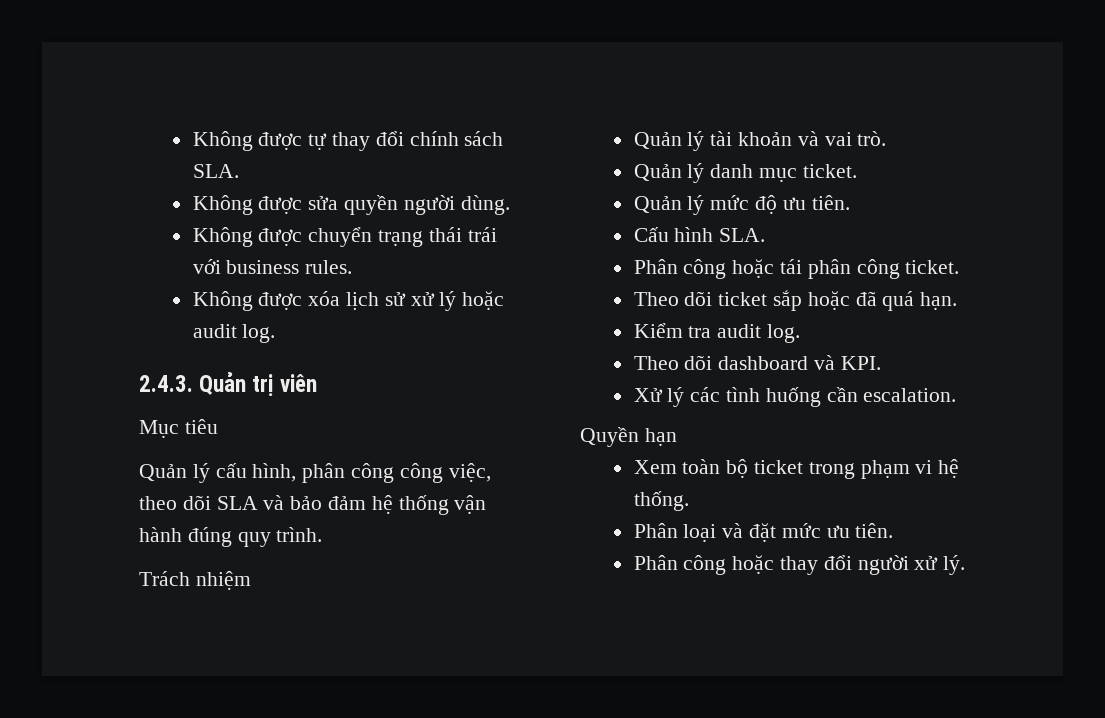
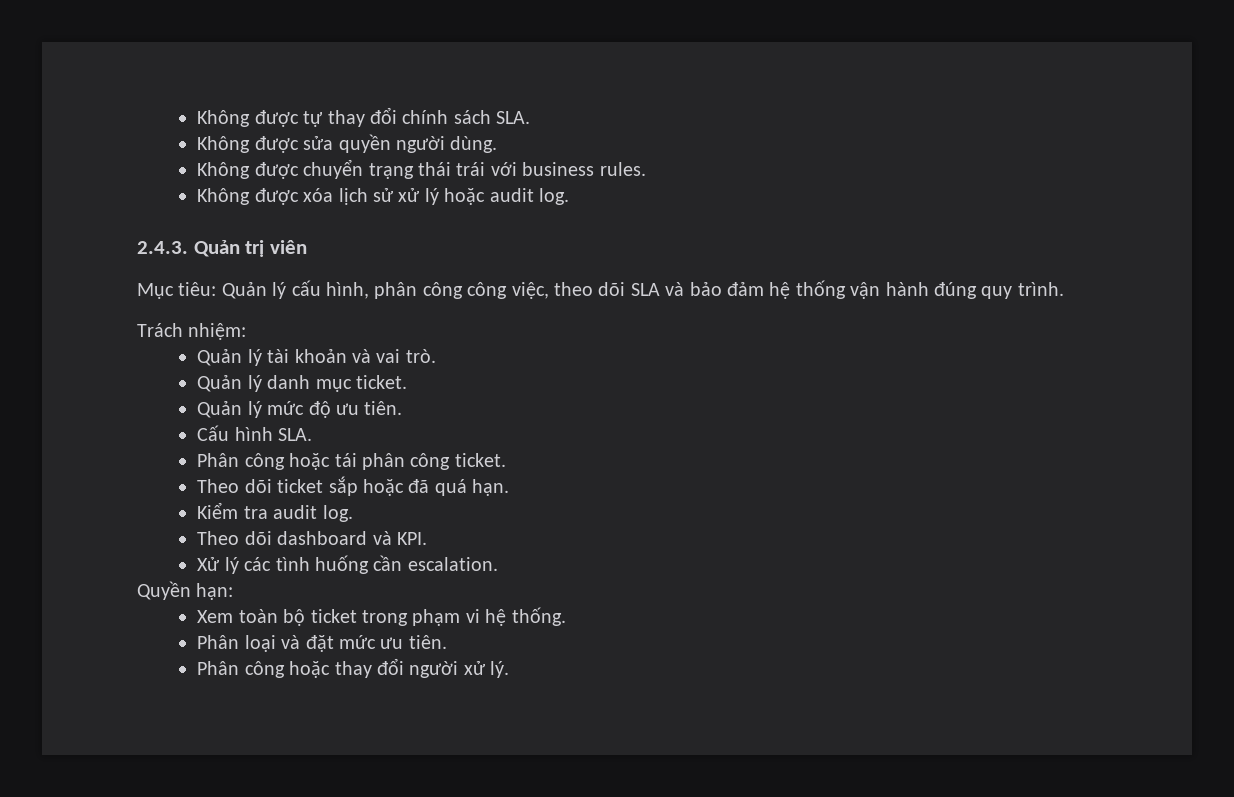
- Mục tiêu
- Quản lý cấu hình, phân công công việc, theo dõi SLA và bảo đảm hệ thống vận hành đúng quy trình.
+ Mục tiêu: Quản lý cấu hình, phân công công việc, theo dõi SLA và bảo đảm hệ thống vận hành đúng quy trình.
- Trách nhiệm
+ Trách nhiệm:
- Quyền hạn
+ Quyền hạn:

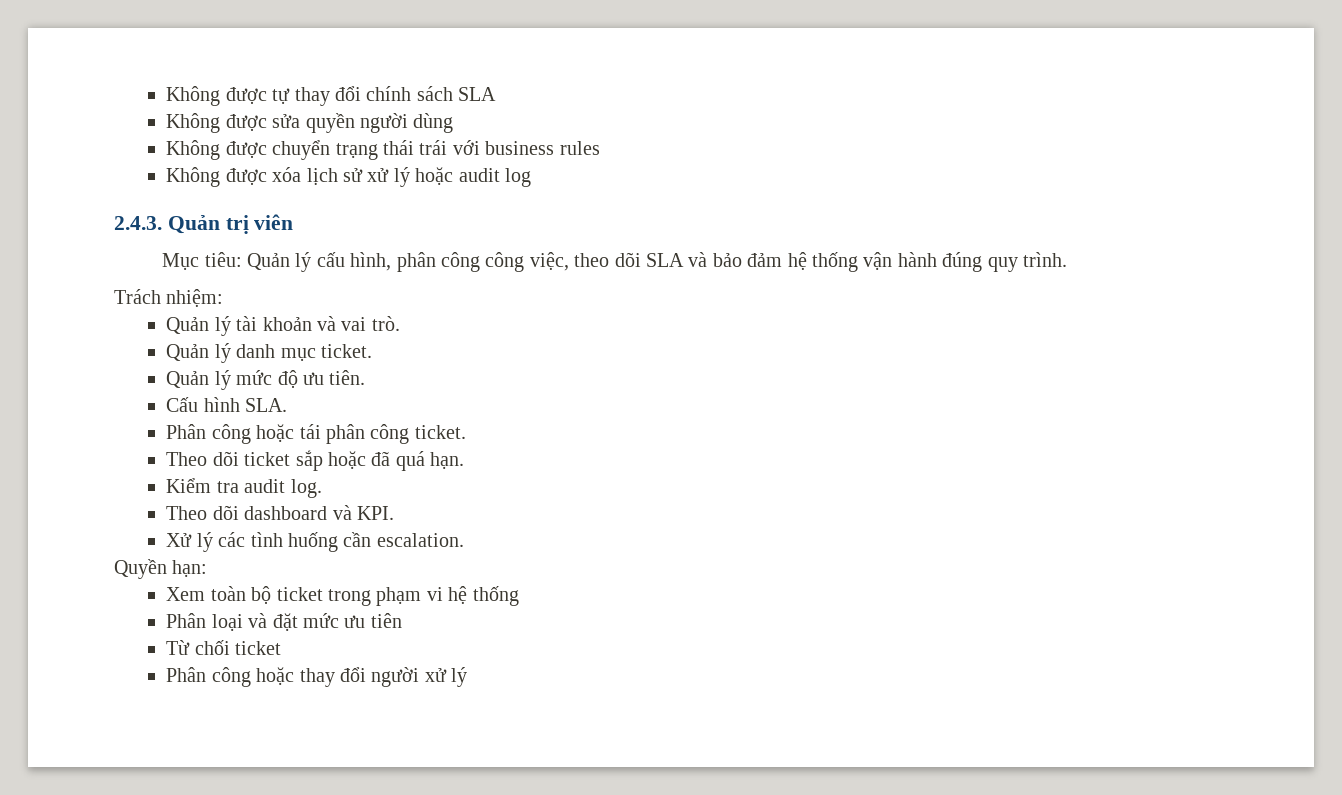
- Không được tự thay đổi chính sách SLA.
+ Không được tự thay đổi chính sách SLA
- Không được sửa quyền người dùng.
+ Không được sửa quyền người dùng
- Không được chuyển trạng thái trái với business rules.
+ Không được chuyển trạng thái trái với business rules
- Không được xóa lịch sử xử lý hoặc audit log.
+ Không được xóa lịch sử xử lý hoặc audit log
- Xem toàn bộ ticket trong phạm vi hệ thống.
+ Xem toàn bộ ticket trong phạm vi hệ thống
- Phân loại và đặt mức ưu tiên.
+ Phân loại và đặt mức ưu tiên
+ Từ chối ticket
- Phân công hoặc thay đổi người xử lý.
+ Phân công hoặc thay đổi người xử lý

